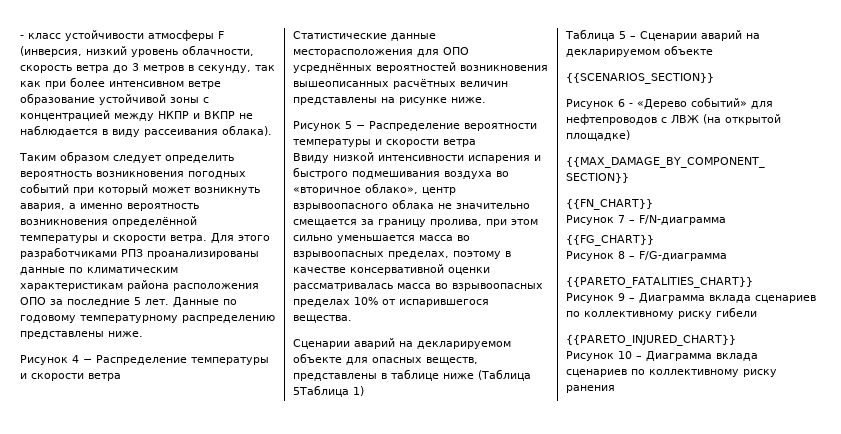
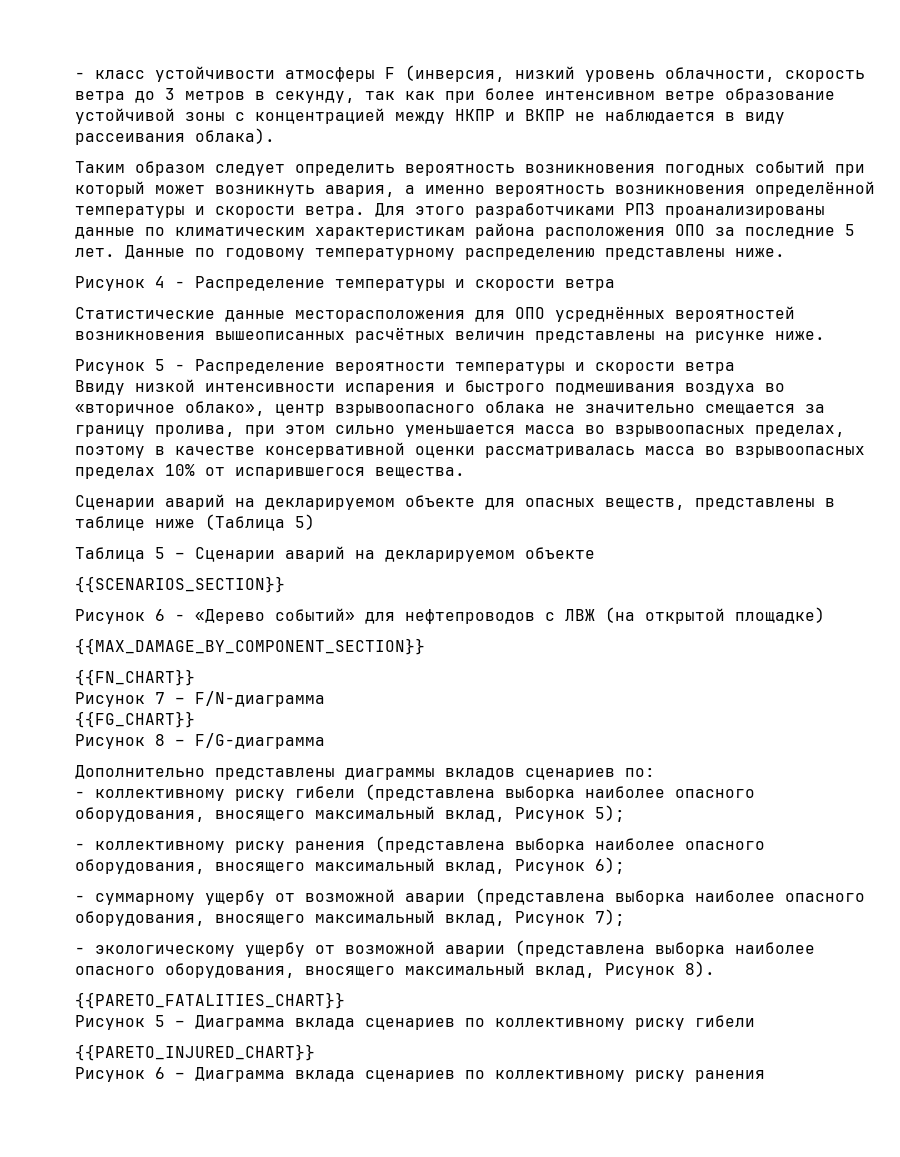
- Сценарии аварий на декларируемом объекте для опасных веществ, представлены в таблице ниже (Таблица 5Таблица 1)
+ Сценарии аварий на декларируемом объекте для опасных веществ, представлены в таблице ниже (Таблица 5)
+ Дополнительно представлены диаграммы вкладов сценариев по:
+ - коллективному риску гибели (представлена выборка наиболее опасного оборудования, вносящего максимальный вклад, Рисунок 5);
+ - коллективному риску ранения (представлена выборка наиболее опасного оборудования, вносящего максимальный вклад, Рисунок 6);
+ - суммарному ущербу от возможной аварии (представлена выборка наиболее опасного оборудования, вносящего максимальный вклад, Рисунок 7);
+ - экологическому ущербу от возможной аварии (представлена выборка наиболее опасного оборудования, вносящего максимальный вклад, Рисунок 8).
- Рисунок 9 – Диаграмма вклада сценариев по коллективному риску гибели
+ Рисунок 5 – Диаграмма вклада сценариев по коллективному риску гибели
- Рисунок 10 – Диаграмма вклада сценариев по коллективному риску ранения
+ Рисунок 6 – Диаграмма вклада сценариев по коллективному риску ранения

